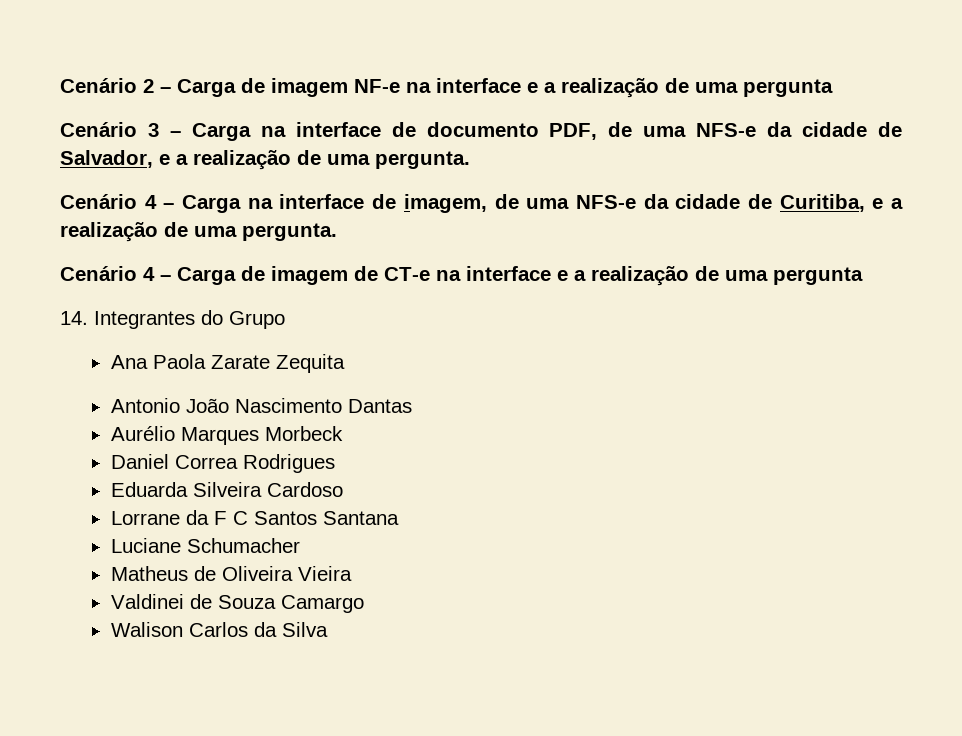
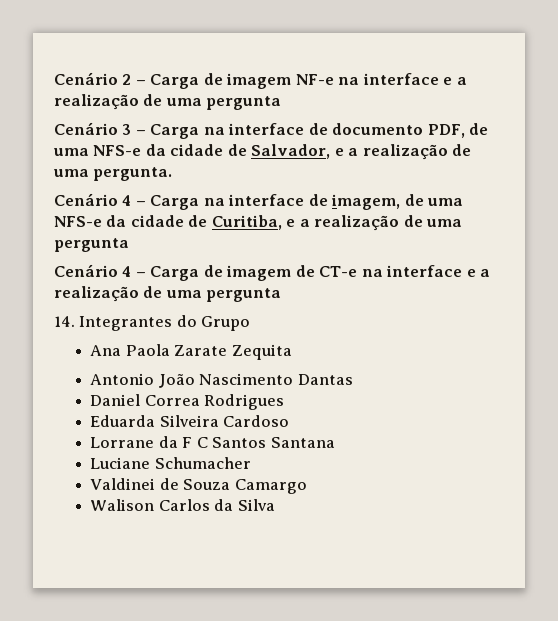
- Cenário 4 – Carga na interface de imagem, de uma NFS-e da cidade de Curitiba, e a realização de uma pergunta.
+ Cenário 4 – Carga na interface de imagem, de uma NFS-e da cidade de Curitiba, e a realização de uma pergunta
- Aurélio Marques Morbeck
- Matheus de Oliveira Vieira

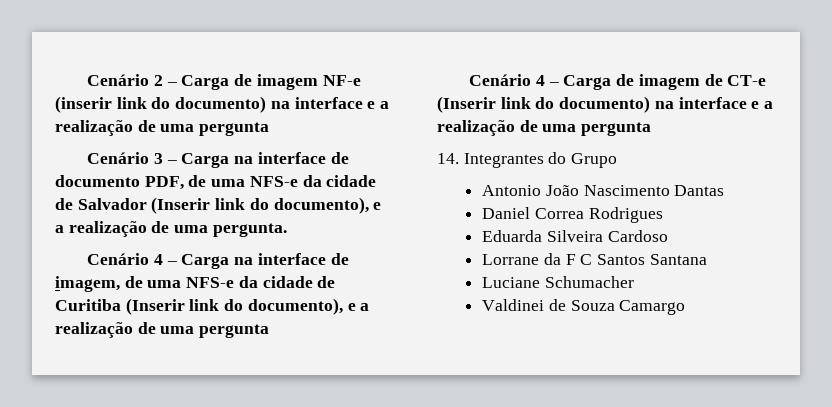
- Cenário 2 – Carga de imagem NF-e na interface e a realização de uma pergunta
+ Cenário 2 – Carga de imagem NF-e (inserir link do documento) na interface e a realização de uma pergunta
- Cenário 3 – Carga na interface de documento PDF, de uma NFS-e da cidade de Salvador, e a realização de uma pergunta.
+ Cenário 3 – Carga na interface de documento PDF, de uma NFS-e da cidade de Salvador (Inserir link do documento), e a realização de uma pergunta.
- Cenário 4 – Carga na interface de imagem, de uma NFS-e da cidade de Curitiba, e a realização de uma pergunta
+ Cenário 4 – Carga na interface de imagem, de uma NFS-e da cidade de Curitiba (Inserir link do documento), e a realização de uma pergunta
- Cenário 4 – Carga de imagem de CT-e na interface e a realização de uma pergunta
+ Cenário 4 – Carga de imagem de CT-e (Inserir link do documento) na interface e a realização de uma pergunta
- Ana Paola Zarate Zequita
- Walison Carlos da Silva

